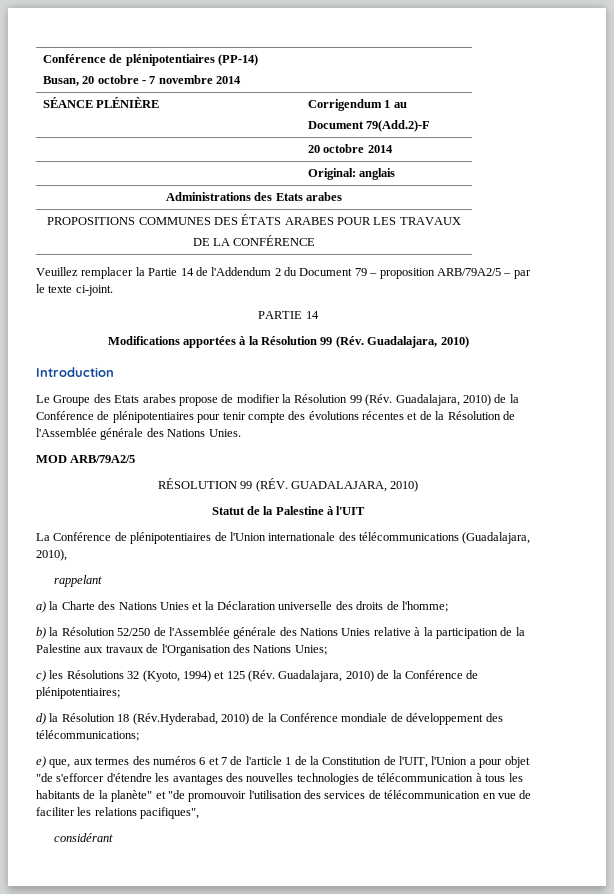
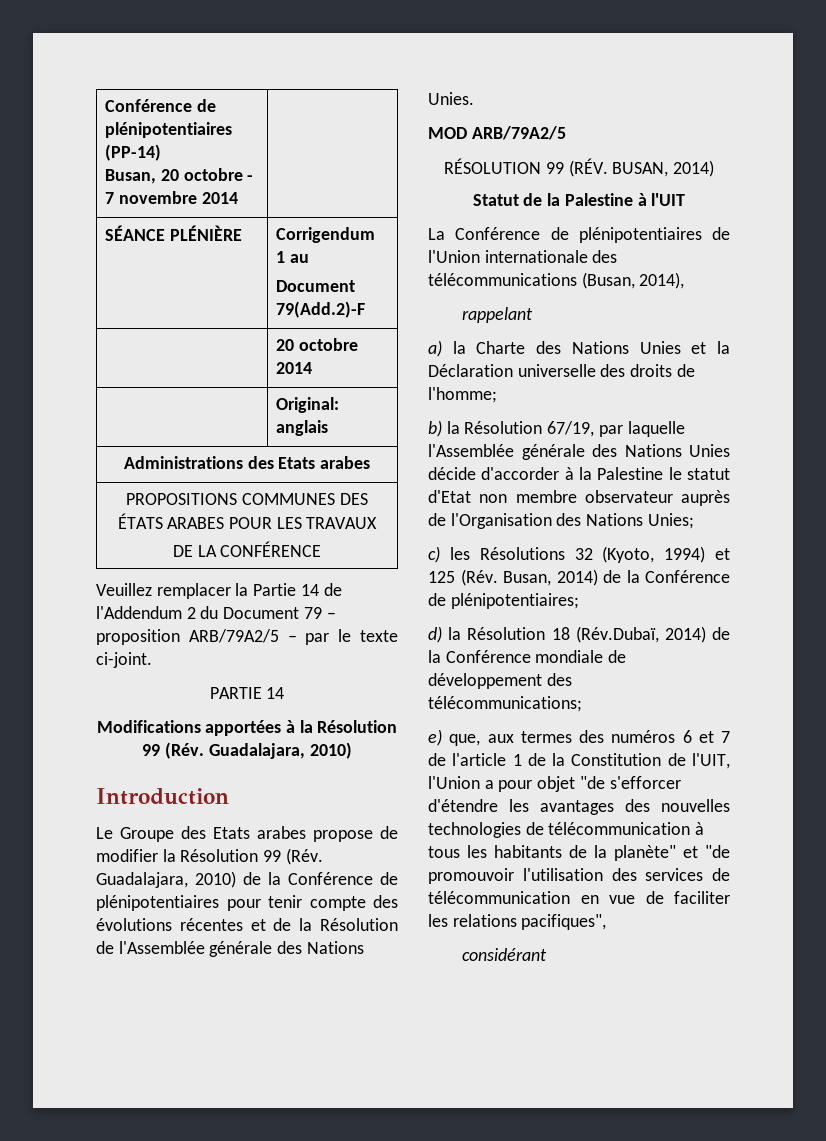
- RÉSOLUTION 99 (RÉV. GUADALAJARA, 2010)
+ RÉSOLUTION 99 (RÉV. BUSAN, 2014)
- La Conférence de plénipotentiaires de l'Union internationale des télécommunications (Guadalajara, 2010),
+ La Conférence de plénipotentiaires de l'Union internationale des télécommunications (Busan, 2014),
- b) la Résolution 52/250 de l'Assemblée générale des Nations Unies relative à la participation de la Palestine aux travaux de l'Organisation des Nations Unies;
+ b) la Résolution 67/19, par laquelle l'Assemblée générale des Nations Unies décide d'accorder à la Palestine le statut d'Etat non membre observateur auprès de l'Organisation des Nations Unies;
- c) les Résolutions 32 (Kyoto, 1994) et 125 (Rév. Guadalajara, 2010) de la Conférence de plénipotentiaires;
+ c) les Résolutions 32 (Kyoto, 1994) et 125 (Rév. Busan, 2014) de la Conférence de plénipotentiaires;
- d) la Résolution 18 (Rév.Hyderabad, 2010) de la Conférence mondiale de développement des télécommunications;
+ d) la Résolution 18 (Rév.Dubaï, 2014) de la Conférence mondiale de développement des télécommunications;

